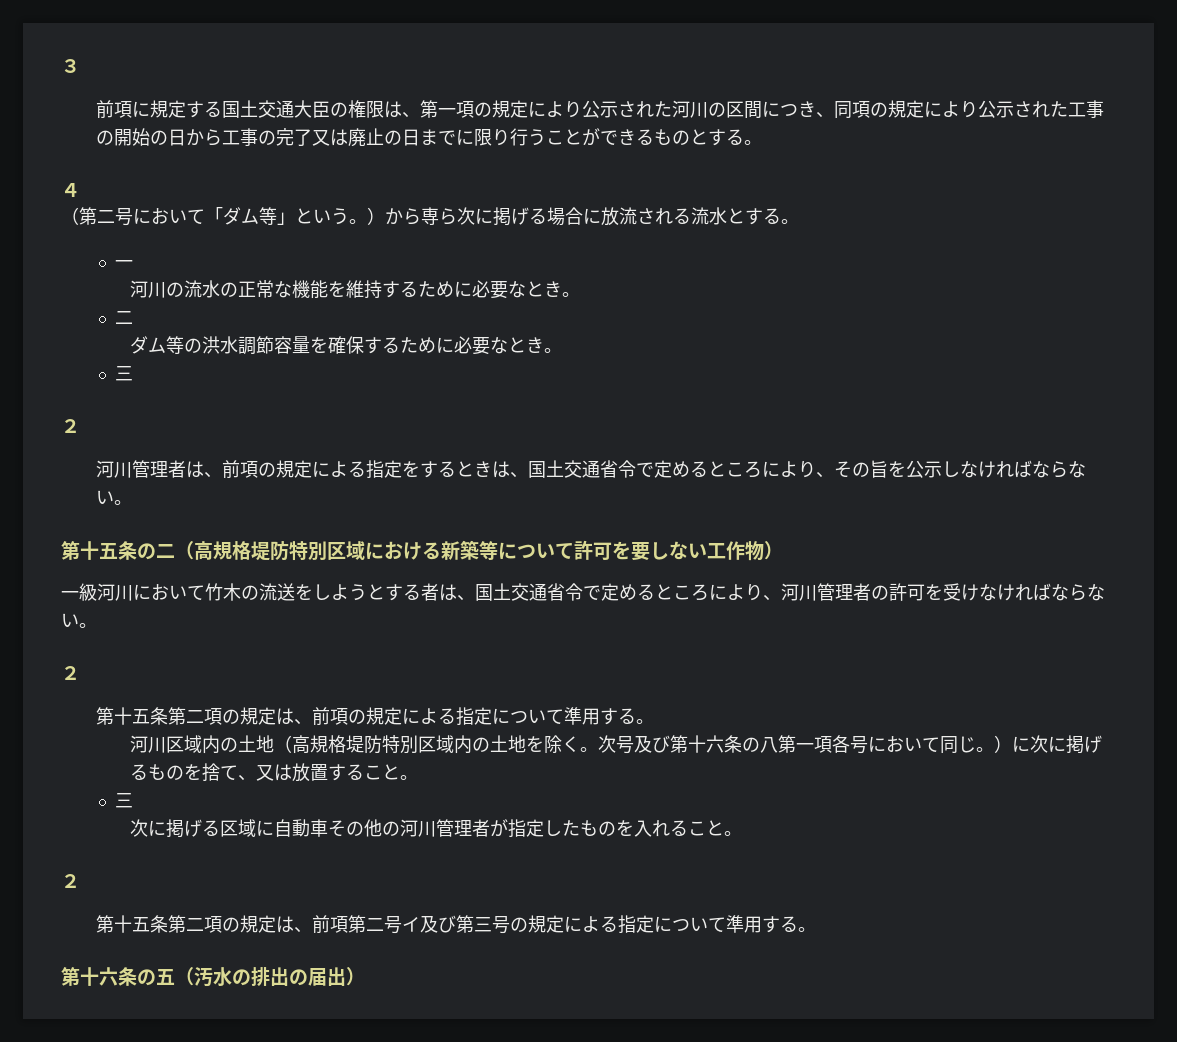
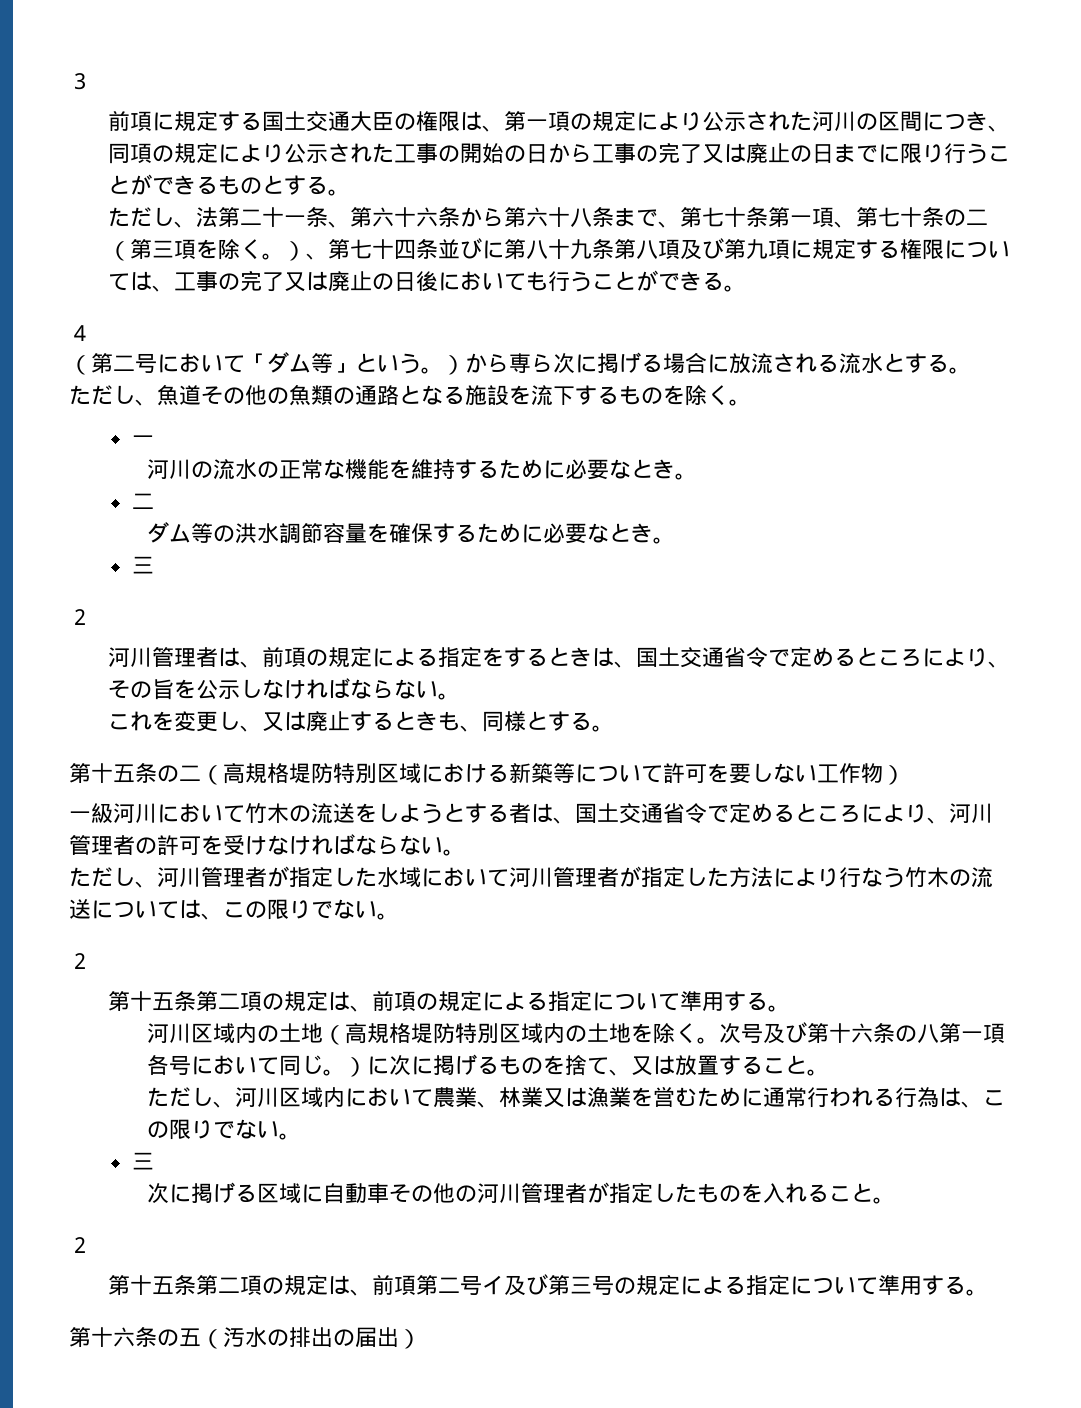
+ ただし、法第二十一条、第六十六条から第六十八条まで、第七十条第一項、第七十条の二（第三項を除く。）、第七十四条並びに第八十九条第八項及び第九項に規定する権限については、工事の完了又は廃止の日後においても行うことができる。
+ ただし、魚道その他の魚類の通路となる施設を流下するものを除く。
+ これを変更し、又は廃止するときも、同様とする。
+ ただし、河川管理者が指定した水域において河川管理者が指定した方法により行なう竹木の流送については、この限りでない。
+ ただし、河川区域内において農業、林業又は漁業を営むために通常行われる行為は、この限りでない。

